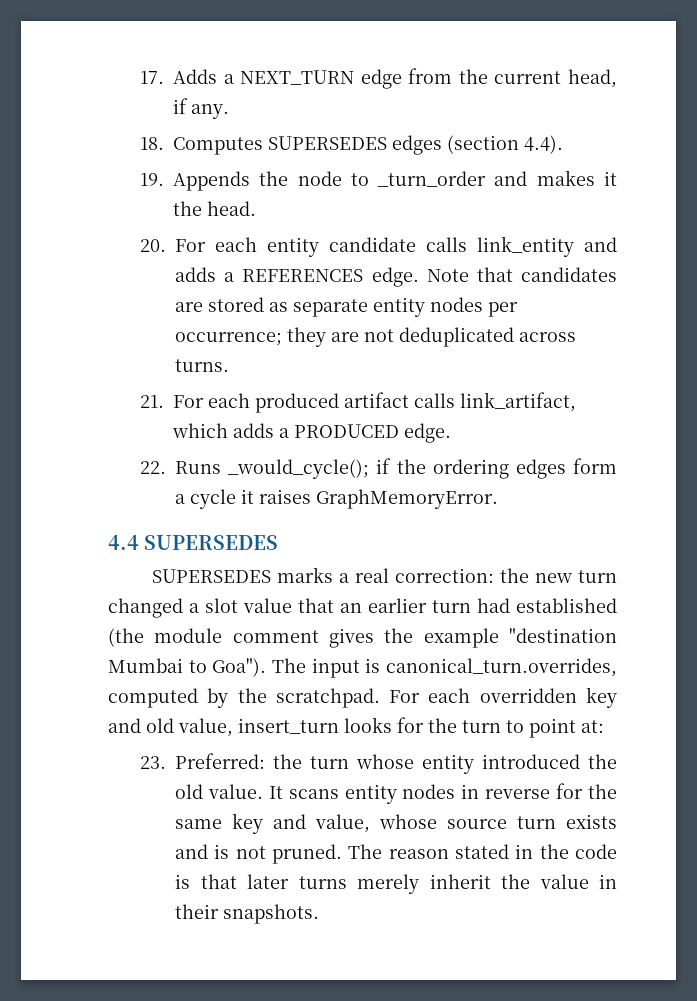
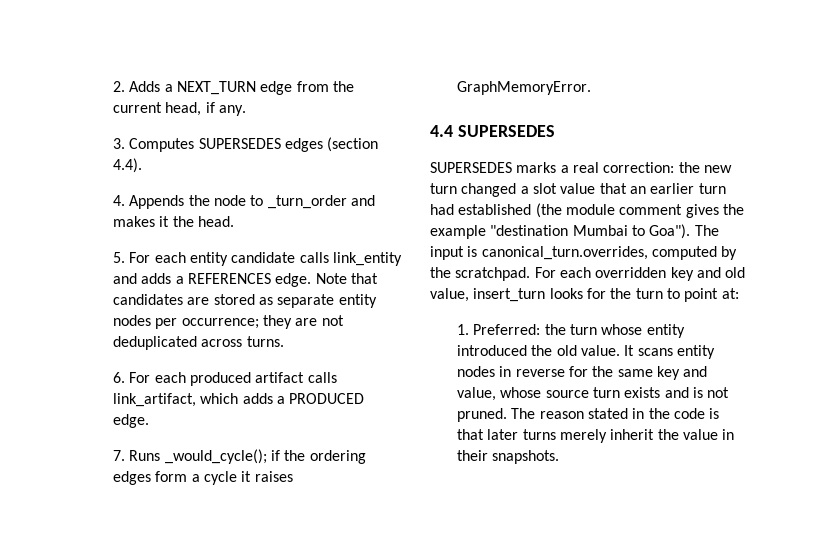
- 17. Adds a NEXT_TURN edge from the current head, if any.
+ 2. Adds a NEXT_TURN edge from the current head, if any.
- 18. Computes SUPERSEDES edges (section 4.4).
+ 3. Computes SUPERSEDES edges (section 4.4).
- 19. Appends the node to _turn_order and makes it the head.
+ 4. Appends the node to _turn_order and makes it the head.
- 20. For each entity candidate calls link_entity and adds a REFERENCES edge.
+ 5. For each entity candidate calls link_entity and adds a REFERENCES edge.
- 21. For each produced artifact calls link_artifact, which adds a PRODUCED edge.
+ 6. For each produced artifact calls link_artifact, which adds a PRODUCED edge.
- 22. Runs _would_cycle(); if the ordering edges form a cycle it raises GraphMemoryError.
+ 7. Runs _would_cycle(); if the ordering edges form a cycle it raises GraphMemoryError.
- 23. Preferred: the turn whose entity introduced the old value.
+ 1. Preferred: the turn whose entity introduced the old value.

